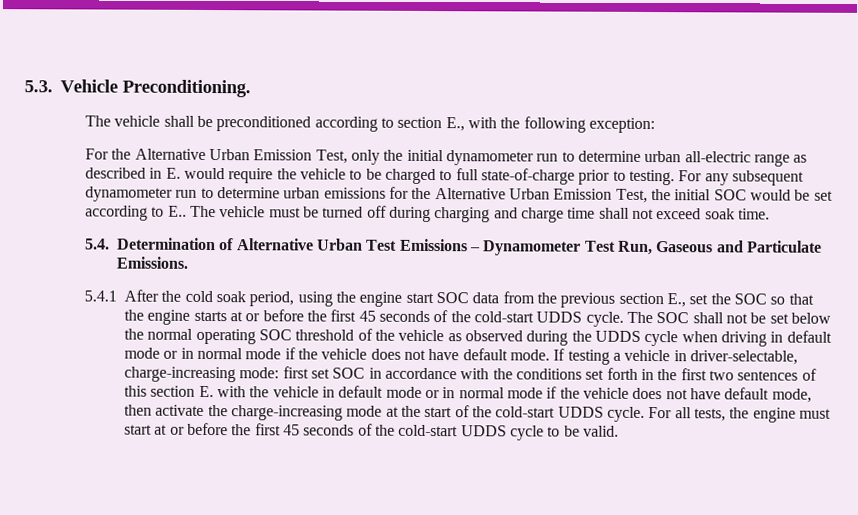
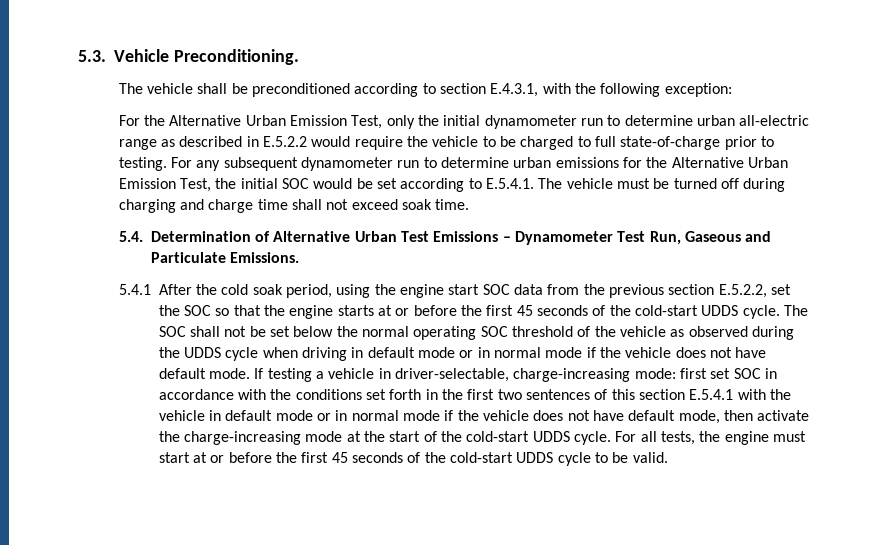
- The vehicle shall be preconditioned according to section E., with the following exception:
+ The vehicle shall be preconditioned according to section E.4.3.1, with the following exception:
- For the Alternative Urban Emission Test, only the initial dynamometer run to determine urban all-electric range as described in E. would require the vehicle to be charged to full state-of-charge prior to testing.
+ For the Alternative Urban Emission Test, only the initial dynamometer run to determine urban all-electric range as described in E.5.2.2 would require the vehicle to be charged to full state-of-charge prior to testing.
- For any subsequent dynamometer run to determine urban emissions for the Alternative Urban Emission Test, the initial SOC would be set according to E.. The vehicle must be turned off during charging and charge time shall not exceed soak time.
+ For any subsequent dynamometer run to determine urban emissions for the Alternative Urban Emission Test, the initial SOC would be set according to E.5.4.1. The vehicle must be turned off during charging and charge time shall not exceed soak time.
- 5.4.1 After the cold soak period, using the engine start SOC data from the previous section E., set the SOC so that the engine starts at or before the first 45 seconds of the cold-start UDDS cycle.
+ 5.4.1 After the cold soak period, using the engine start SOC data from the previous section E.5.2.2, set the SOC so that the engine starts at or before the first 45 seconds of the cold-start UDDS cycle.
- If testing a vehicle in driver-selectable, charge-increasing mode: first set SOC in accordance with the conditions set forth in the first two sentences of this section E. with the vehicle in default mode or in normal mode if the vehicle does not have default mode, then activate the charge-increasing mode at the start of the cold-start UDDS cycle.
+ If testing a vehicle in driver-selectable, charge-increasing mode: first set SOC in accordance with the conditions set forth in the first two sentences of this section E.5.4.1 with the vehicle in default mode or in normal mode if the vehicle does not have default mode, then activate the charge-increasing mode at the start of the cold-start UDDS cycle.

